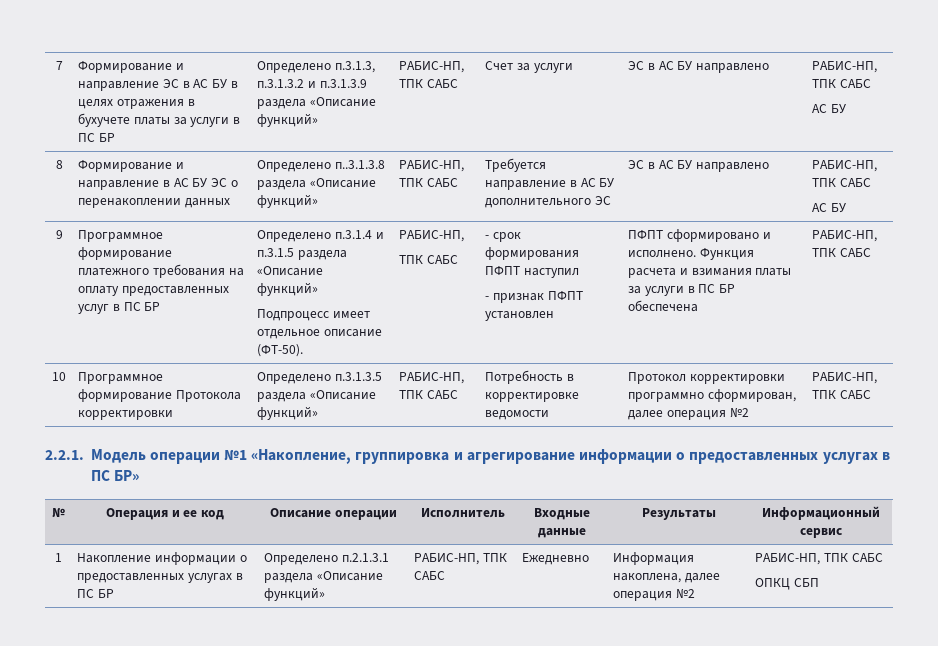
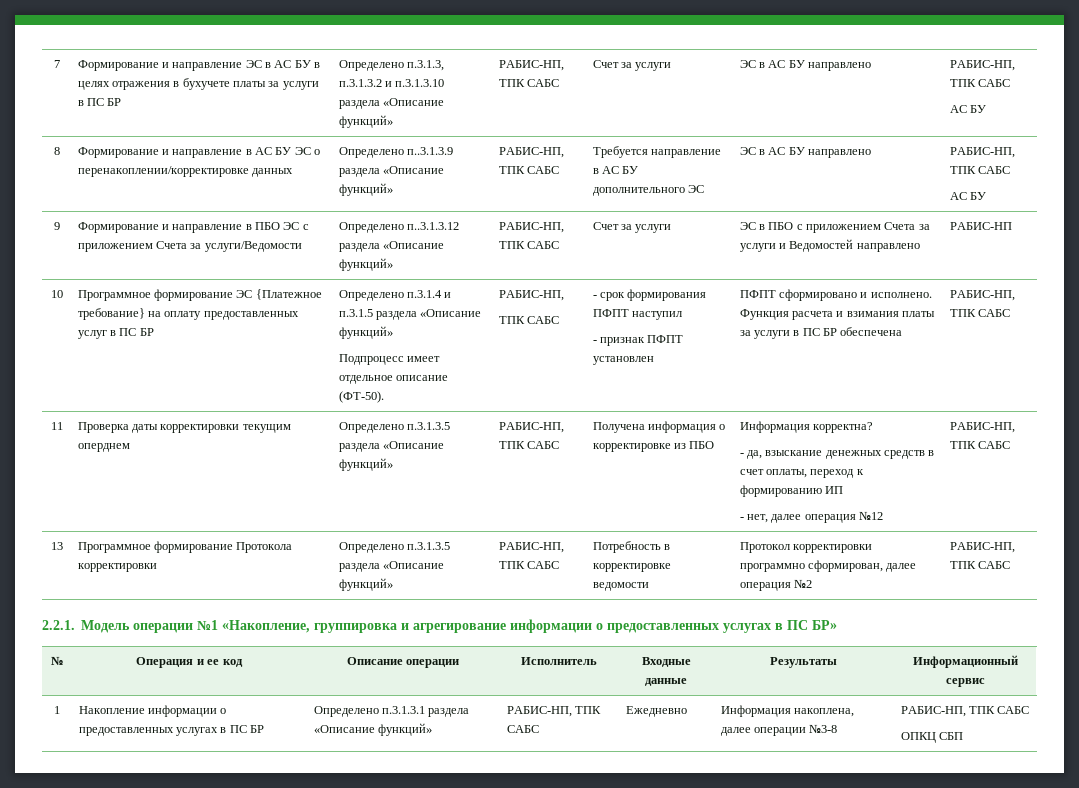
- Определено п.3.1.3, п.3.1.3.2 и п.3.1.3.9 раздела «Описание функций»
+ Определено п.3.1.3, п.3.1.3.2 и п.3.1.3.10 раздела «Описание функций»
- 8 | Формирование и направление в АС БУ ЭС о перенакоплении данных | Определено п..3.1.3.8 раздела «Описание функций» | РАБИС-НП, ТПК САБС | Требуется направление в АС БУ дополнительного ЭС | ЭС в АС БУ направлено | РАБИС-НП, ТПК САБС
+ 8 | Формирование и направление в АС БУ ЭС о перенакоплении/корректировке данных | Определено п..3.1.3.9 раздела «Описание функций» | РАБИС-НП, ТПК САБС | Требуется направление в АС БУ дополнительного ЭС | ЭС в АС БУ направлено | РАБИС-НП, ТПК САБС
- Программное формирование платежного требования на оплату предоставленных услуг в ПС БР
+ Формирование и направление в ПБО ЭС с приложением Счета за услуги/Ведомости | Определено п..3.1.3.12 раздела «Описание функций» | РАБИС-НП, ТПК САБС | Счет за услуги | ЭС в ПБО с приложением Счета за услуги и Ведомостей направлено | РАБИС-НП
+ 10 | Программное формирование ЭС {Платежное требование} на оплату предоставленных услуг в ПС БР
- 10 | Программное формирование Протокола корректировки | Определено п.3.1.3.5 раздела «Описание функций» | РАБИС-НП, ТПК САБС | Потребность в корректировке ведомости | Протокол корректировки программно сформирован, далее операция №2 | РАБИС-НП, ТПК САБС
+ 11 | Проверка даты корректировки текущим оперднем | Определено п.3.1.3.5 раздела «Описание функций» | РАБИС-НП, ТПК САБС | Получена информация о корректировке из ПБО | Информация корректна?
+ - да, взыскание денежных средств в счет оплаты, переход к формированию ИП
+ - нет, далее операция №12 | РАБИС-НП, ТПК САБС
+ 13 | Программное формирование Протокола корректировки | Определено п.3.1.3.5 раздела «Описание функций» | РАБИС-НП, ТПК САБС | Потребность в корректировке ведомости | Протокол корректировки программно сформирован, далее операция №2 | РАБИС-НП, ТПК САБС
- 1 | Накопление информации о предоставленных услугах в ПС БР | Определено п.2.1.3.1 раздела «Описание функций» | РАБИС-НП, ТПК САБС | Ежедневно | Информация накоплена, далее операция №2 | РАБИС-НП, ТПК САБС
+ 1 | Накопление информации о предоставленных услугах в ПС БР | Определено п.3.1.3.1 раздела «Описание функций» | РАБИС-НП, ТПК САБС | Ежедневно | Информация накоплена, далее операции №3-8 | РАБИС-НП, ТПК САБС

